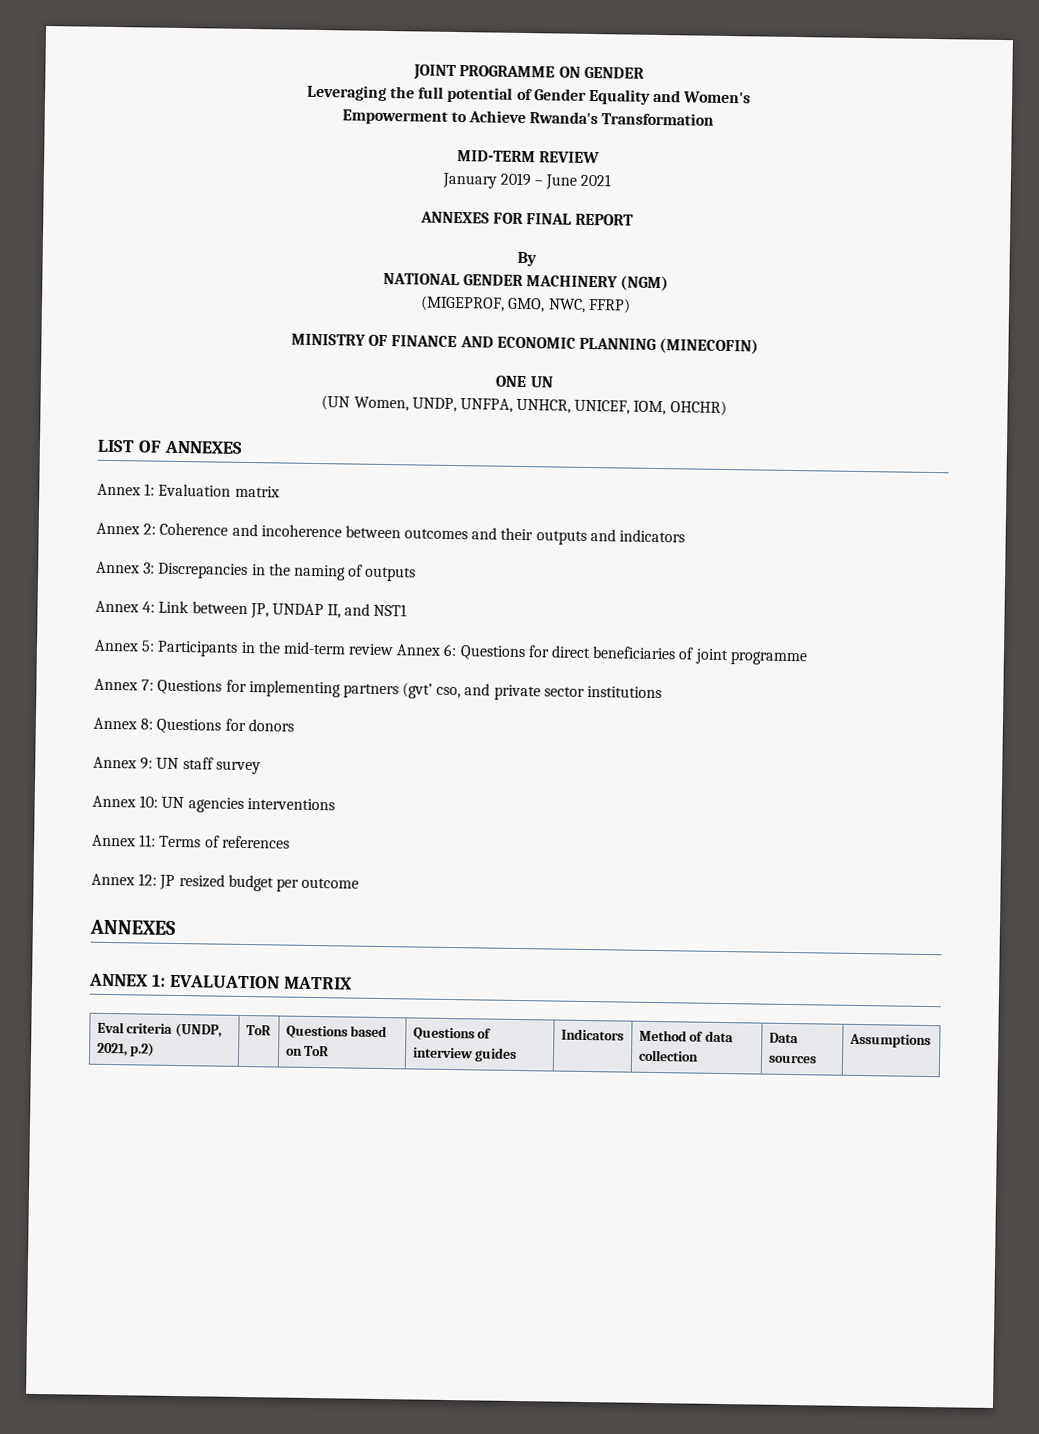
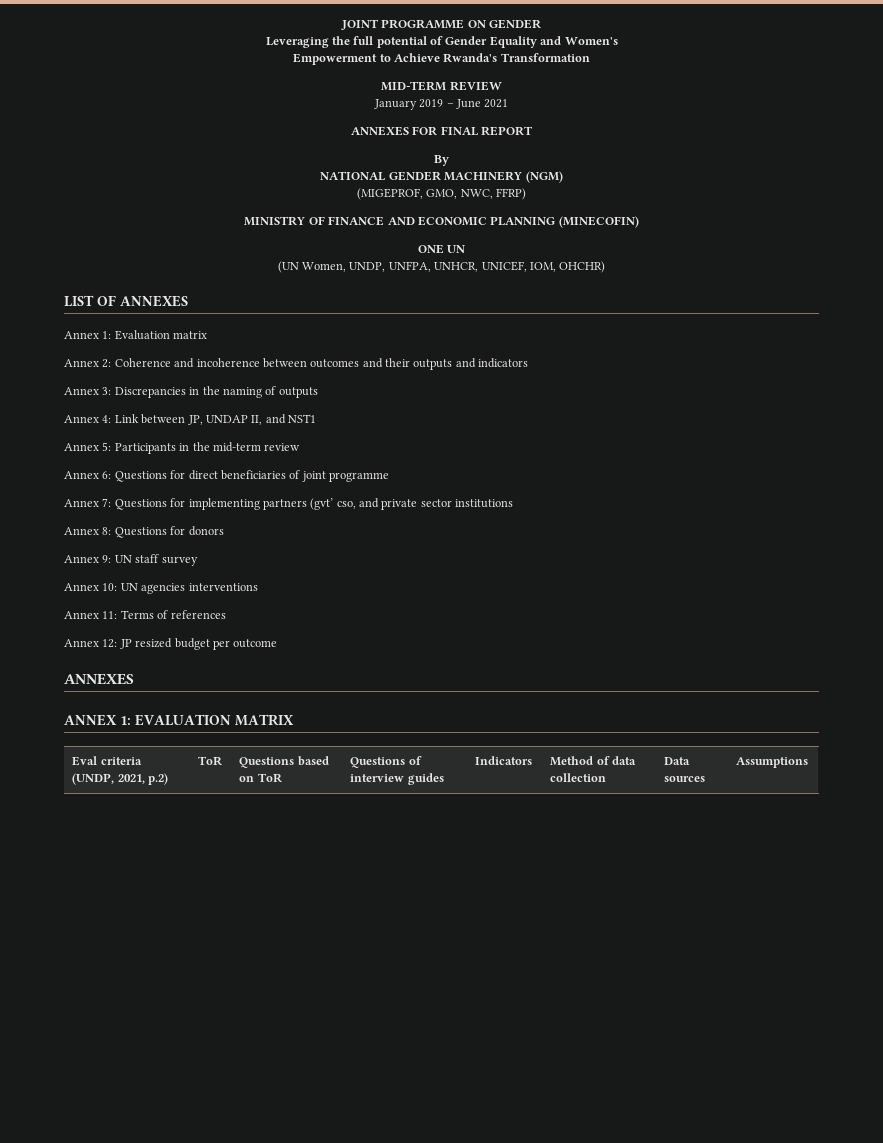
- Annex 5: Participants in the mid-term review Annex 6: Questions for direct beneficiaries of joint programme
+ Annex 5: Participants in the mid-term review
+ Annex 6: Questions for direct beneficiaries of joint programme

